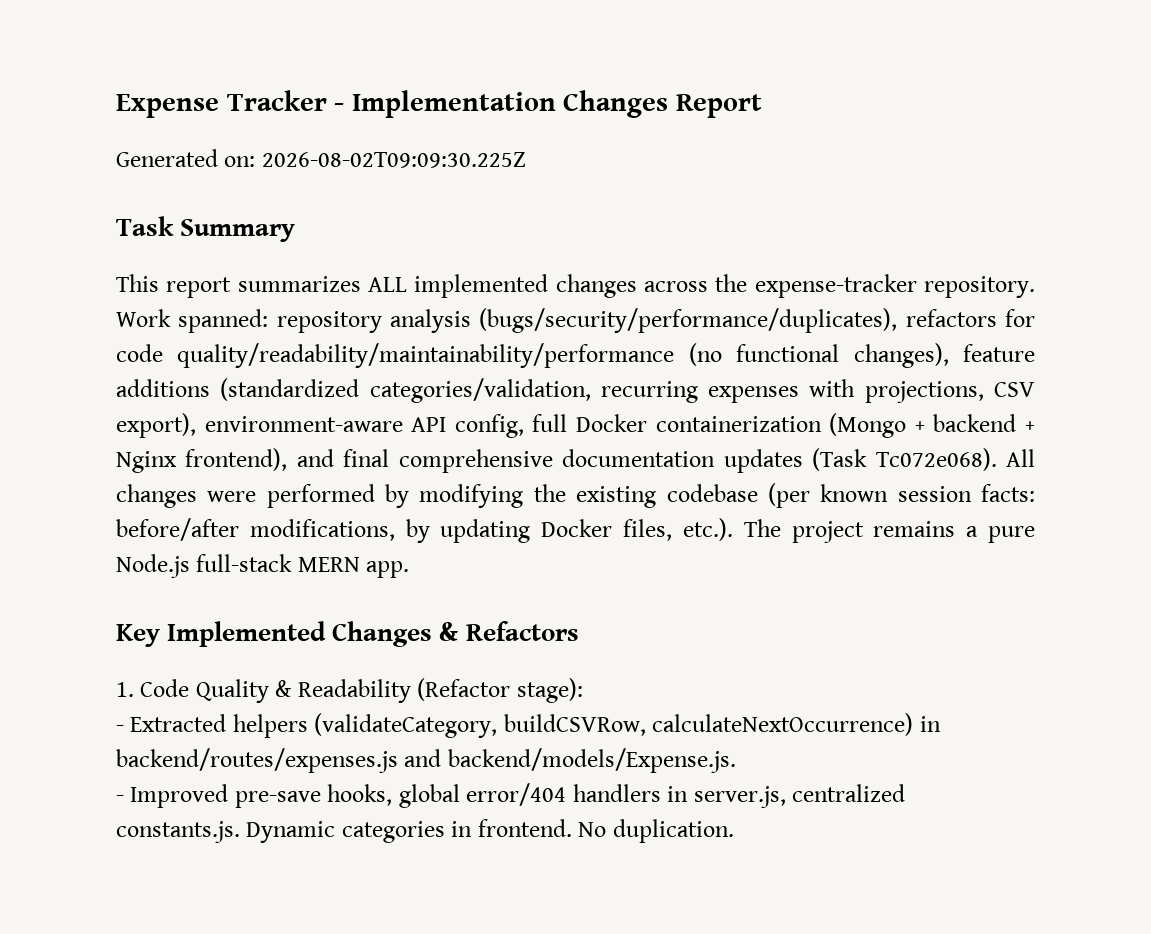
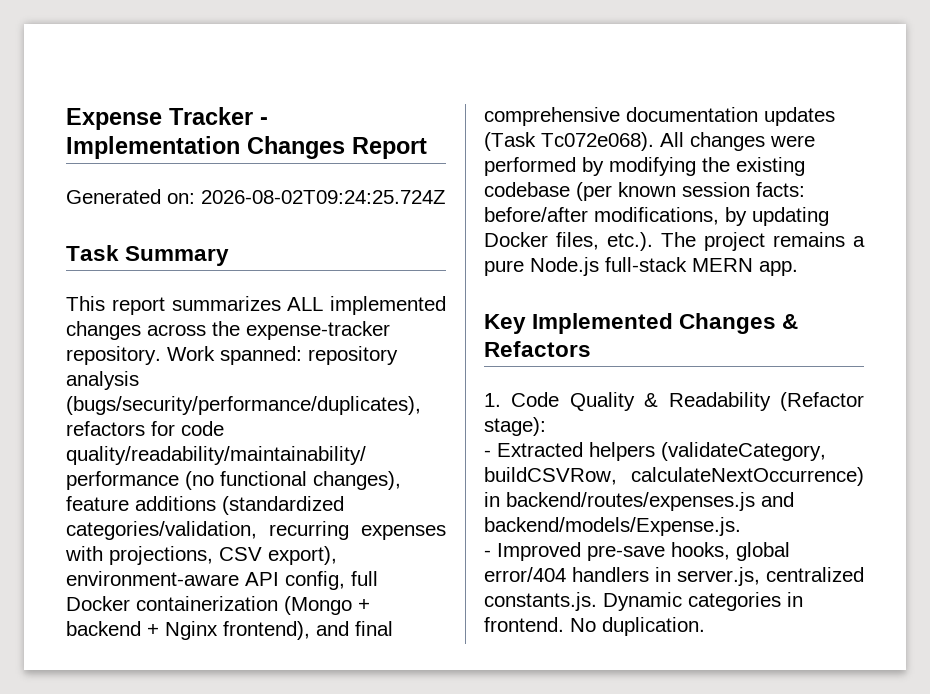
- Generated on: 2026-08-02T09:09:30.225Z
+ Generated on: 2026-08-02T09:24:25.724Z

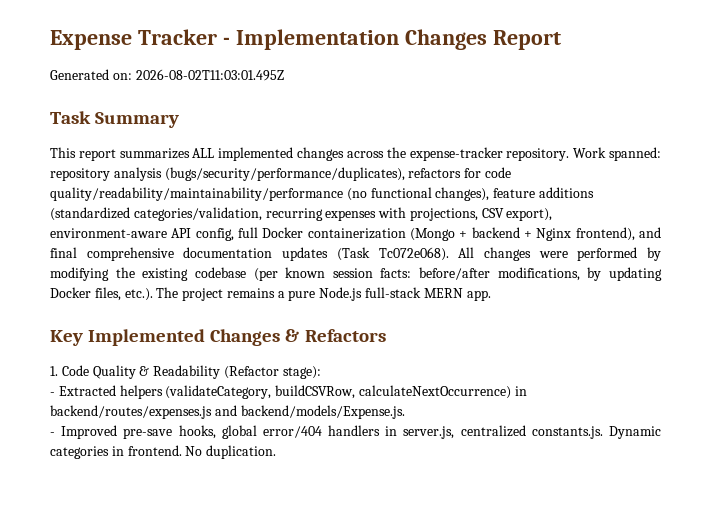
- Generated on: 2026-08-02T09:24:25.724Z
+ Generated on: 2026-08-02T11:03:01.495Z

